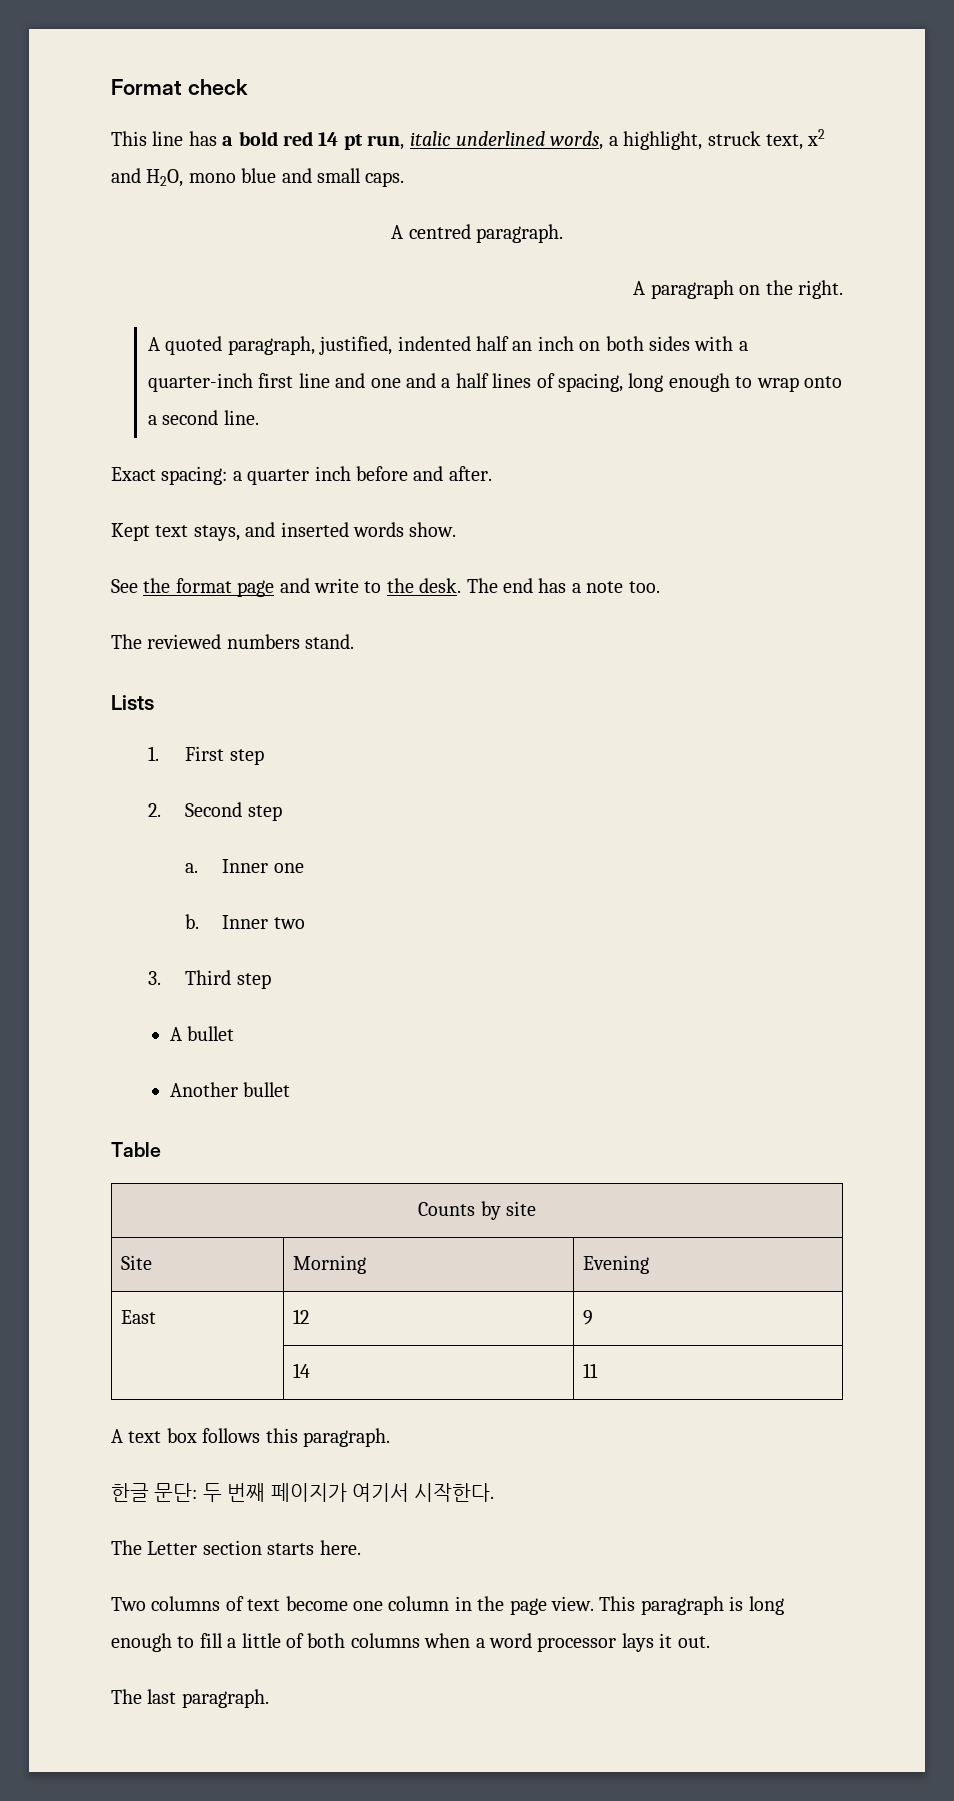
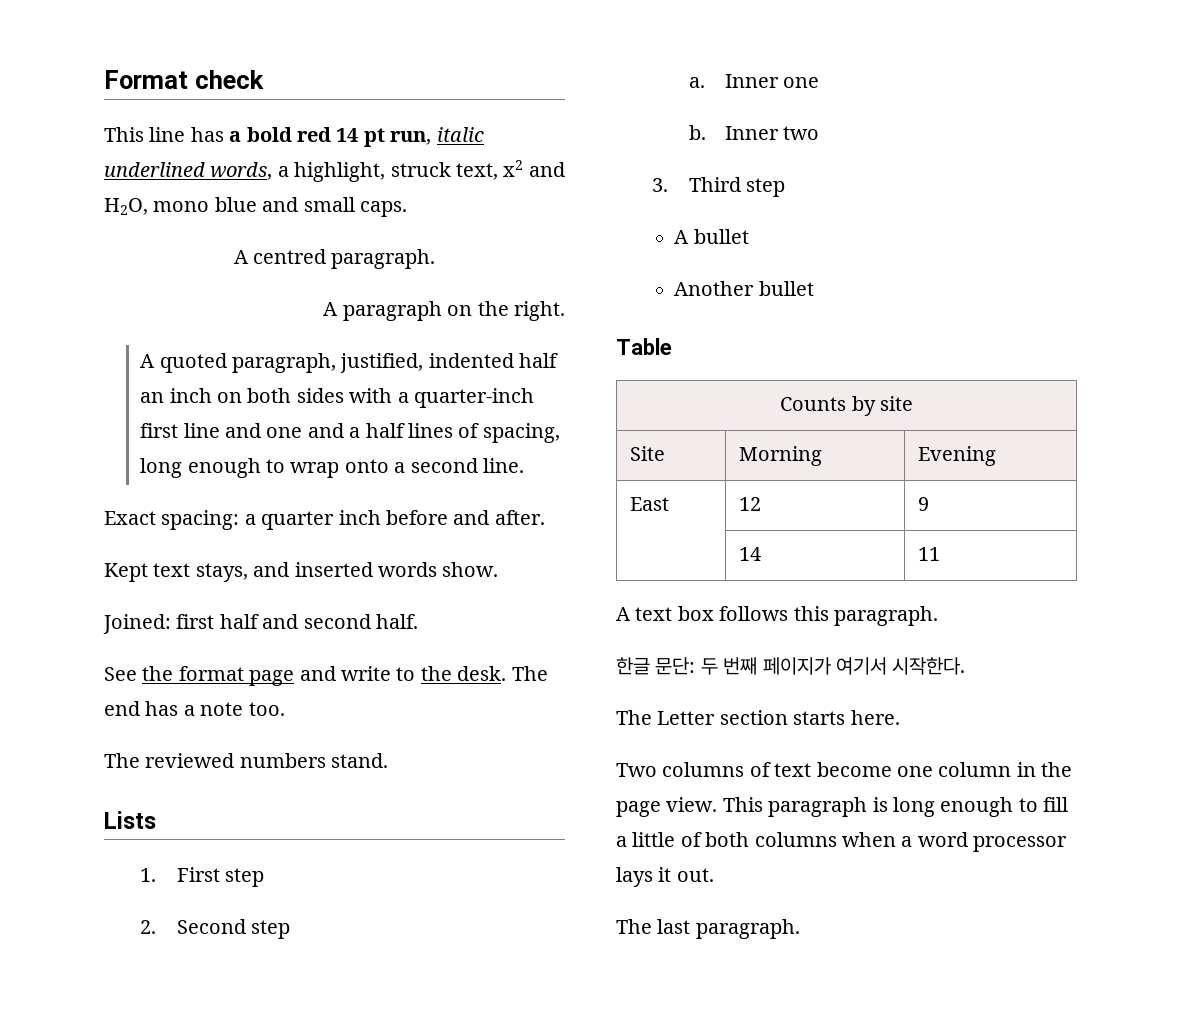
+ Joined: first half and second half.

